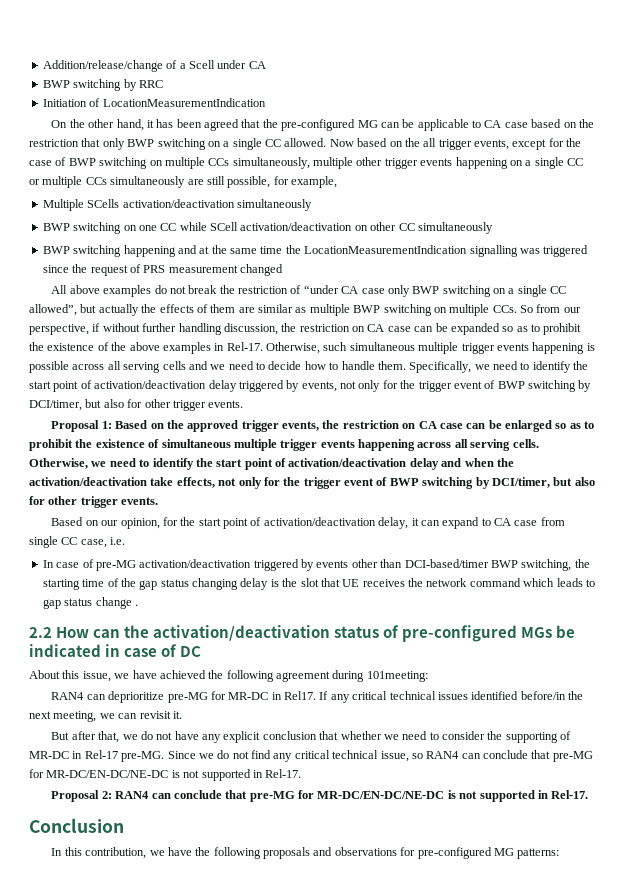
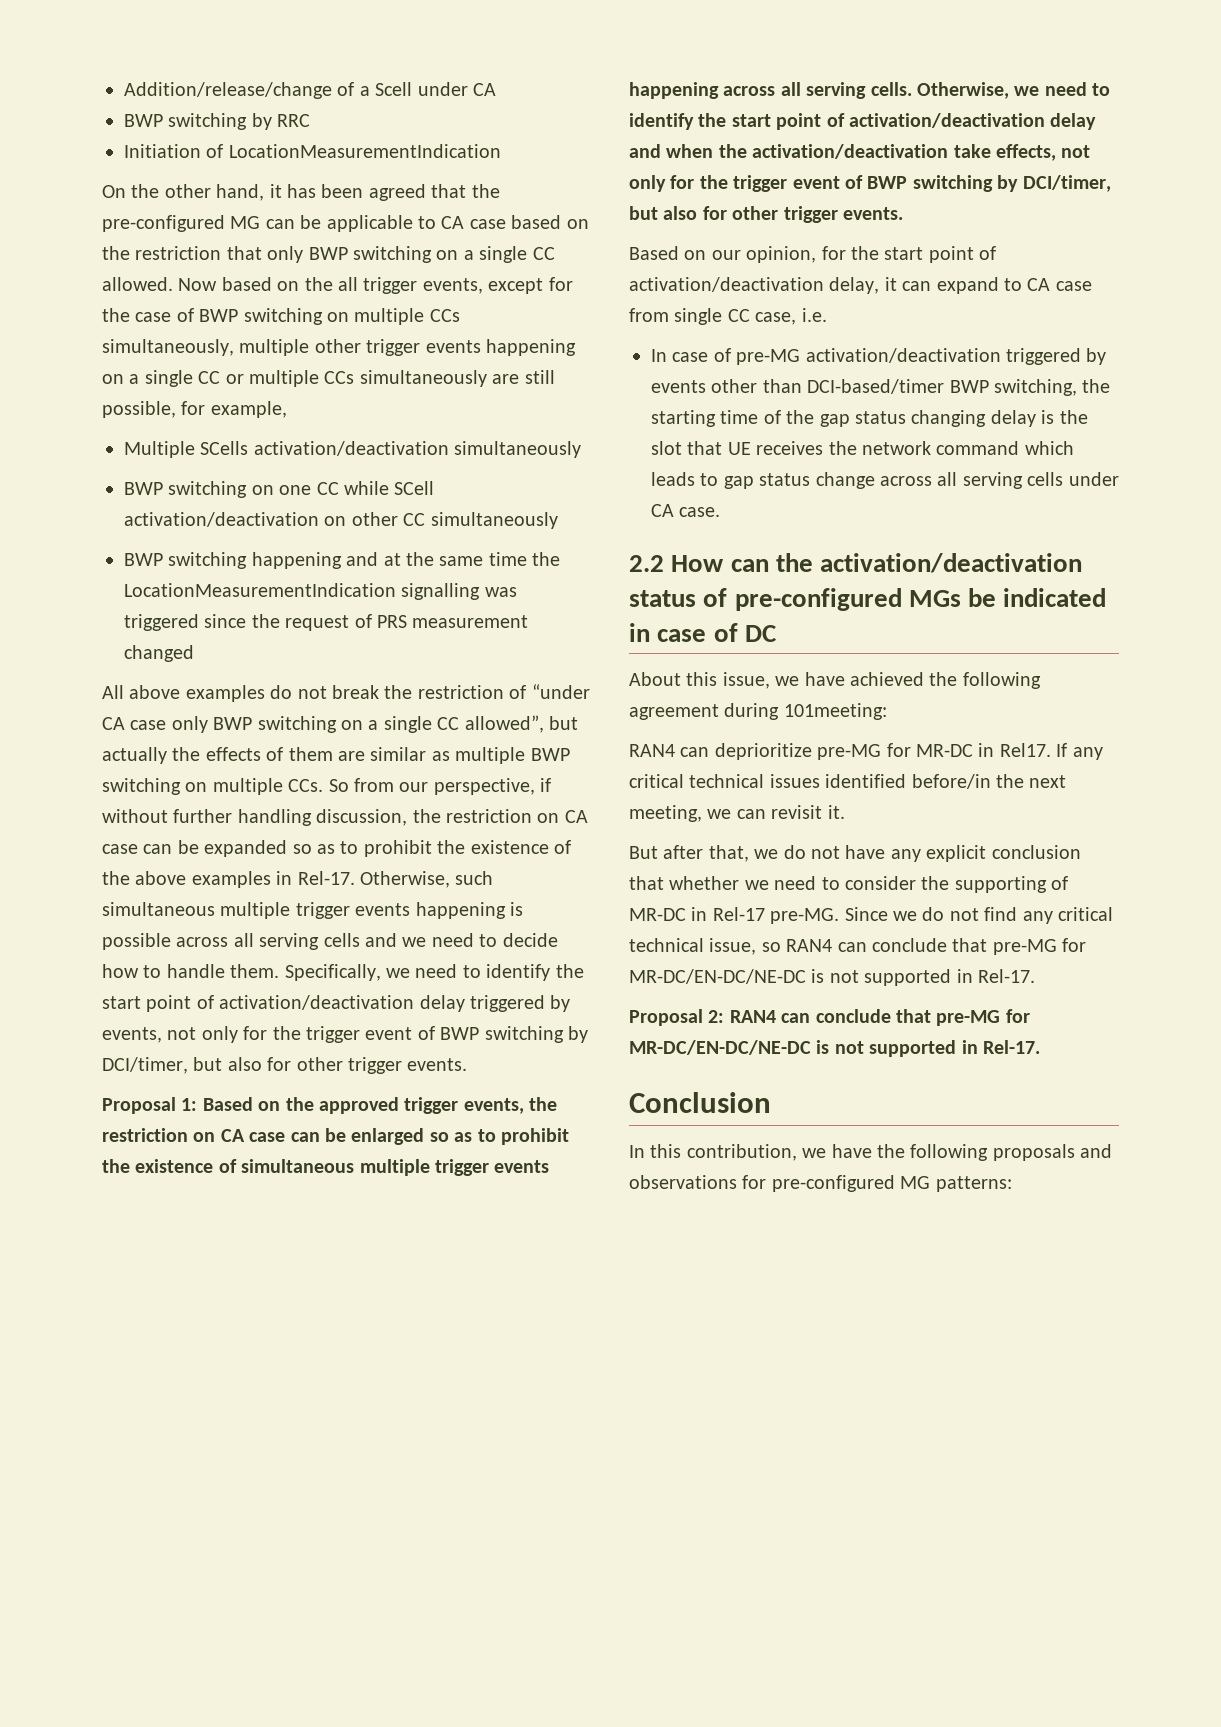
- In case of pre-MG activation/deactivation triggered by events other than DCI-based/timer BWP switching, the starting time of the gap status changing delay is the slot that UE receives the network command which leads to gap status change .
+ In case of pre-MG activation/deactivation triggered by events other than DCI-based/timer BWP switching, the starting time of the gap status changing delay is the slot that UE receives the network command which leads to gap status change across all serving cells under CA case.

